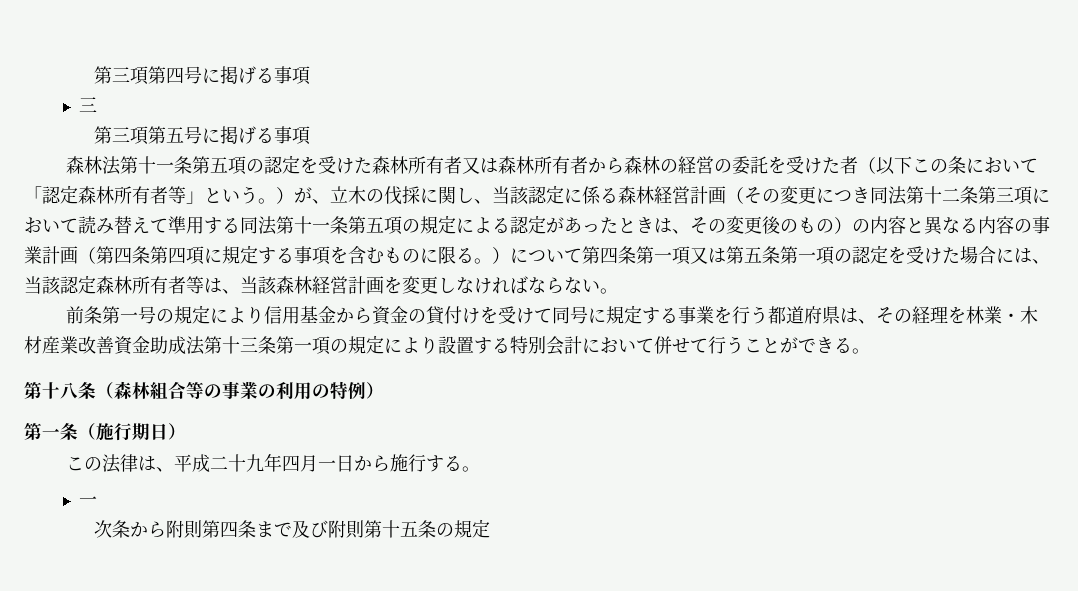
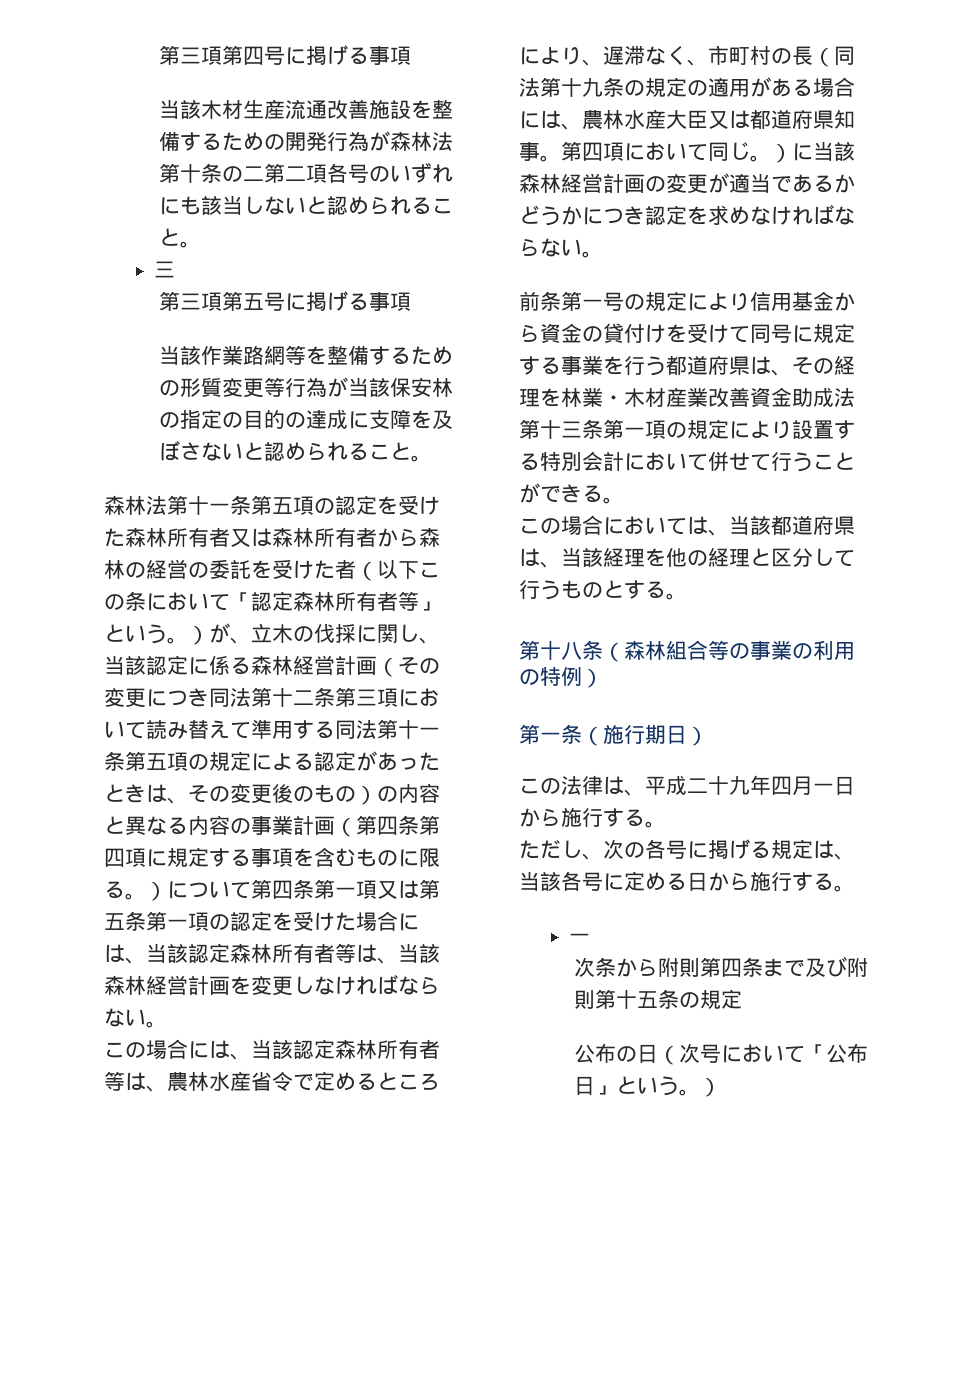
+ 当該木材生産流通改善施設を整備するための開発行為が森林法第十条の二第二項各号のいずれにも該当しないと認められること。
+ 当該作業路網等を整備するための形質変更等行為が当該保安林の指定の目的の達成に支障を及ぼさないと認められること。
+ この場合には、当該認定森林所有者等は、農林水産省令で定めるところにより、遅滞なく、市町村の長（同法第十九条の規定の適用がある場合には、農林水産大臣又は都道府県知事。第四項において同じ。）に当該森林経営計画の変更が適当であるかどうかにつき認定を求めなければならない。
+ この場合においては、当該都道府県は、当該経理を他の経理と区分して行うものとする。
+ ただし、次の各号に掲げる規定は、当該各号に定める日から施行する。
+ 公布の日（次号において「公布日」という。）

